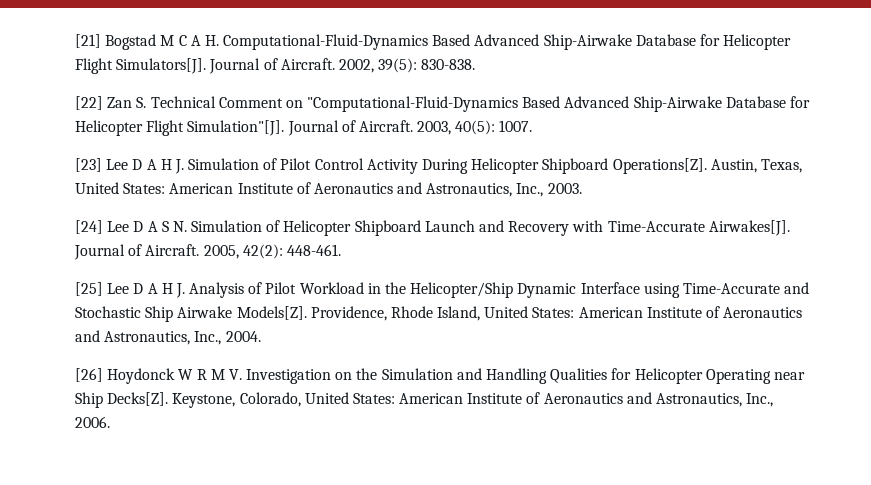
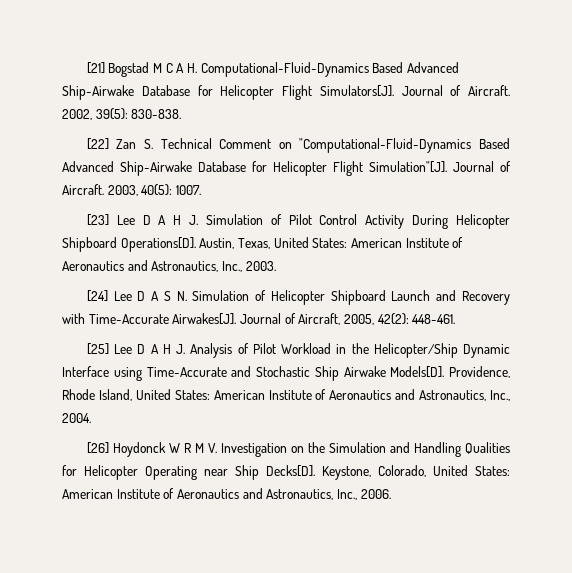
- [23] Lee D A H J. Simulation of Pilot Control Activity During Helicopter Shipboard Operations[Z].
+ [23] Lee D A H J. Simulation of Pilot Control Activity During Helicopter Shipboard Operations[D].
- Journal of Aircraft. 2005, 42(2): 448-461.
+ Journal of Aircraft, 2005, 42(2): 448-461.
- [25] Lee D A H J. Analysis of Pilot Workload in the Helicopter/Ship Dynamic Interface using Time-Accurate and Stochastic Ship Airwake Models[Z].
+ [25] Lee D A H J. Analysis of Pilot Workload in the Helicopter/Ship Dynamic Interface using Time-Accurate and Stochastic Ship Airwake Models[D].
- [26] Hoydonck W R M V. Investigation on the Simulation and Handling Qualities for Helicopter Operating near Ship Decks[Z].
+ [26] Hoydonck W R M V. Investigation on the Simulation and Handling Qualities for Helicopter Operating near Ship Decks[D].

